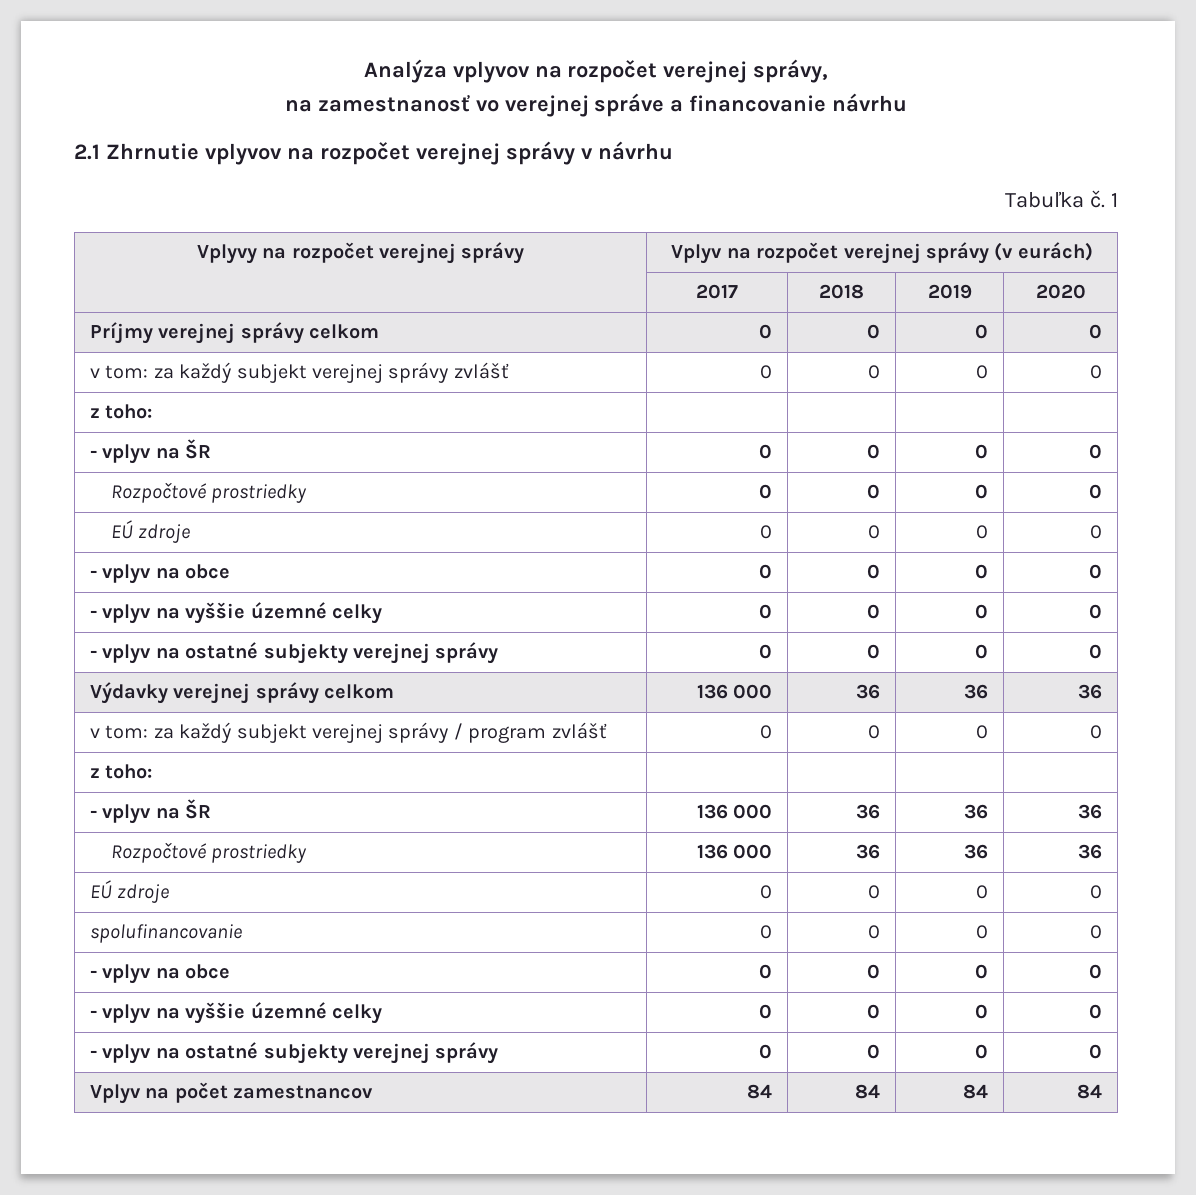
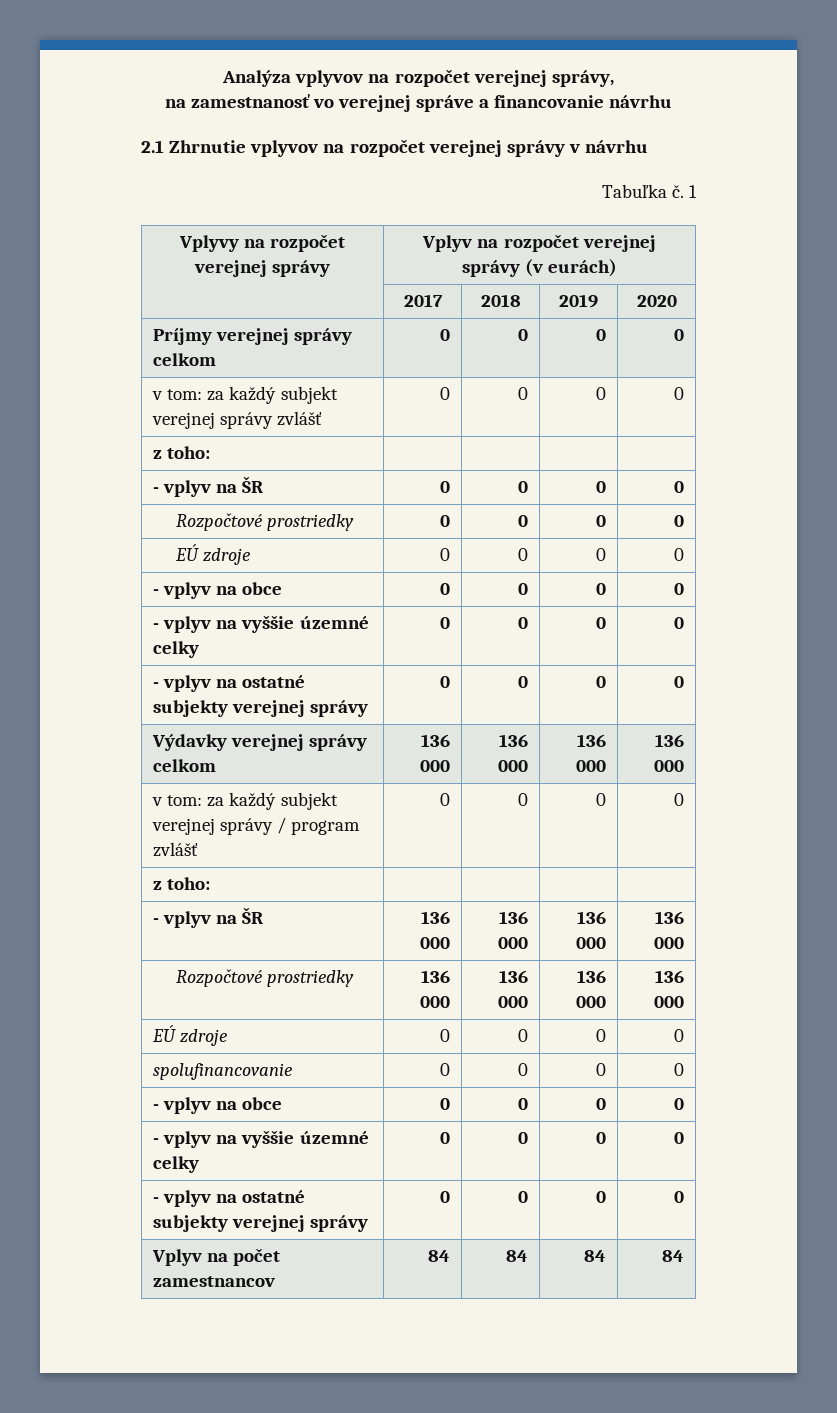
- Výdavky verejnej správy celkom | 136 000 | 36 | 36 | 36
+ Výdavky verejnej správy celkom | 136 000 | 136 000 | 136 000 | 136 000
- - vplyv na ŠR | 136 000 | 36 | 36 | 36
- Rozpočtové prostriedky | 136 000 | 36 | 36 | 36
+ - vplyv na ŠR | 136 000 | 136 000 | 136 000 | 136 000
+ Rozpočtové prostriedky | 136 000 | 136 000 | 136 000 | 136 000

